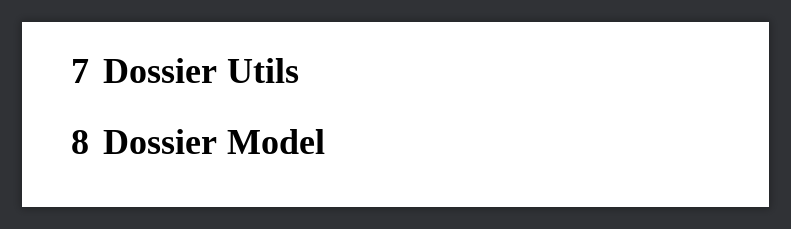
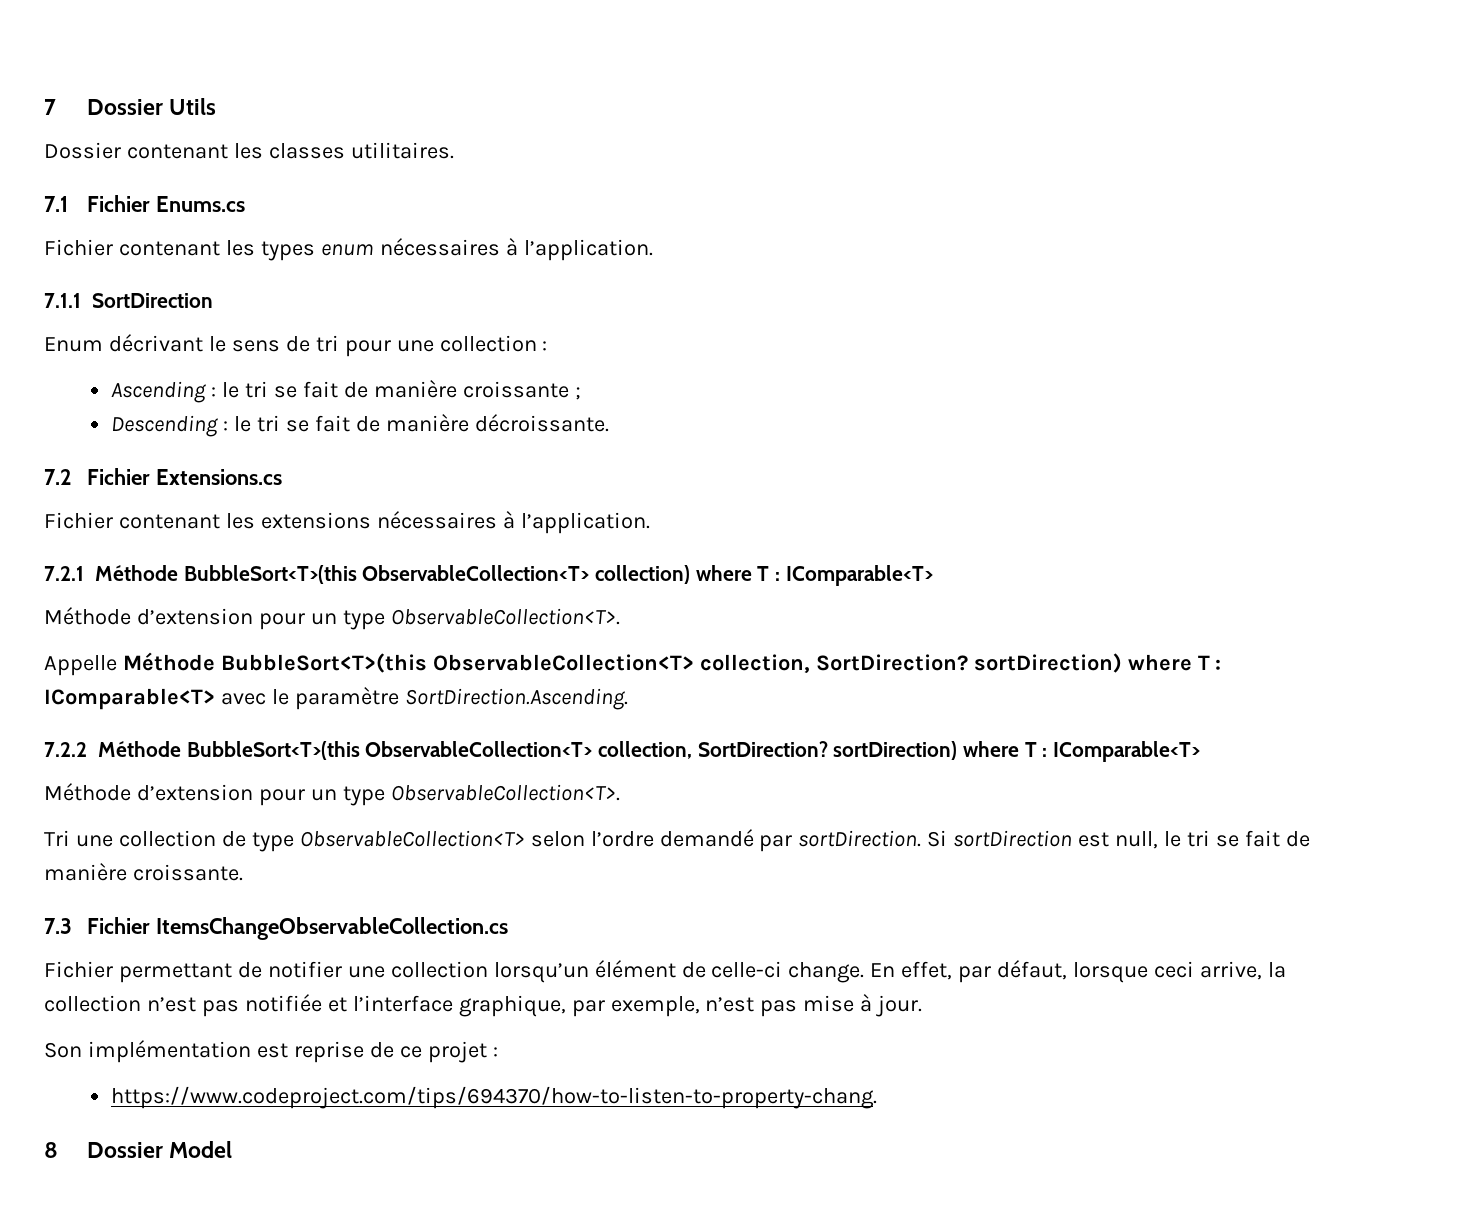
+ Dossier contenant les classes utilitaires.
+ 7.1 Fichier Enums.cs
+ Fichier contenant les types enum nécessaires à l’application.
+ 7.1.1 SortDirection
+ Enum décrivant le sens de tri pour une collection :
+ Ascending : le tri se fait de manière croissante ;
+ Descending : le tri se fait de manière décroissante.
+ 7.2 Fichier Extensions.cs
+ Fichier contenant les extensions nécessaires à l’application.
+ 7.2.1 Méthode BubbleSort<T>(this ObservableCollection<T> collection) where T : IComparable<T>
+ Méthode d’extension pour un type ObservableCollection<T>.
+ Appelle Méthode BubbleSort<T>(this ObservableCollection<T> collection, SortDirection? sortDirection) where T : IComparable<T> avec le paramètre SortDirection.Ascending.
+ 7.2.2 Méthode BubbleSort<T>(this ObservableCollection<T> collection, SortDirection? sortDirection) where T : IComparable<T>
+ Méthode d’extension pour un type ObservableCollection<T>.
+ Tri une collection de type ObservableCollection<T> selon l’ordre demandé par sortDirection. Si sortDirection est null, le tri se fait de manière croissante.
+ 7.3 Fichier ItemsChangeObservableCollection.cs
+ Fichier permettant de notifier une collection lorsqu’un élément de celle-ci change. En effet, par défaut, lorsque ceci arrive, la collection n’est pas notifiée et l’interface graphique, par exemple, n’est pas mise à jour.
+ Son implémentation est reprise de ce projet :
+ https://www.codeproject.com/tips/694370/how-to-listen-to-property-chang.

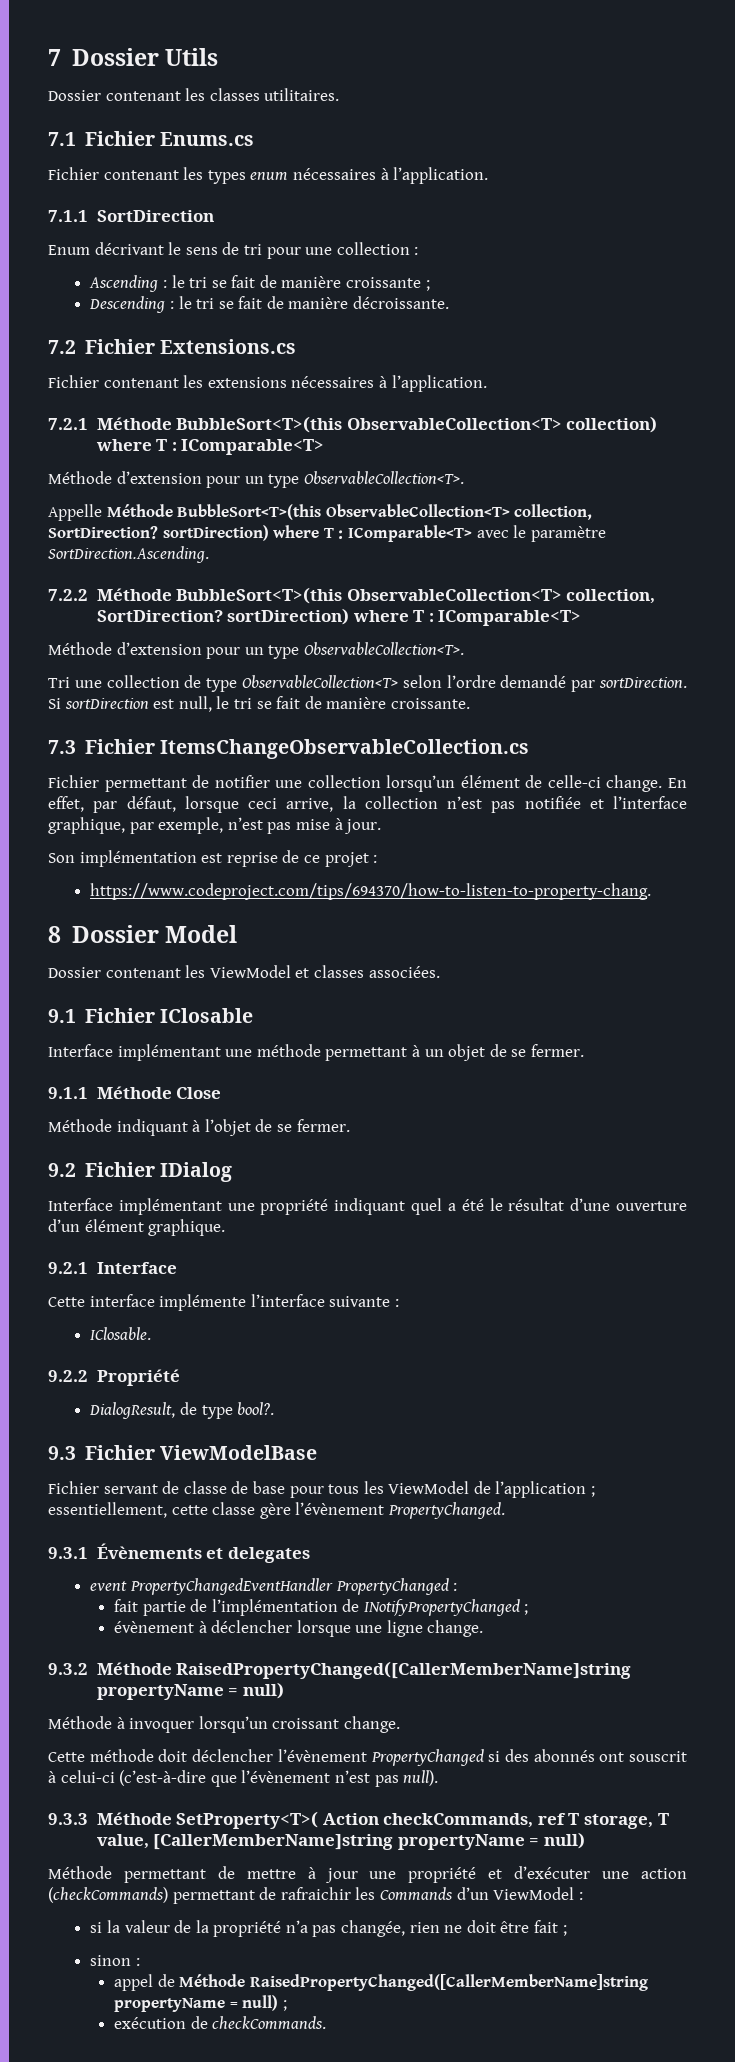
+ Dossier contenant les ViewModel et classes associées.
+ 9.1 Fichier IClosable
+ Interface implémentant une méthode permettant à un objet de se fermer.
+ 9.1.1 Méthode Close
+ Méthode indiquant à l’objet de se fermer.
+ 9.2 Fichier IDialog
+ Interface implémentant une propriété indiquant quel a été le résultat d’une ouverture d’un élément graphique.
+ 9.2.1 Interface
+ Cette interface implémente l’interface suivante :
+ IClosable.
+ 9.2.2 Propriété
+ DialogResult, de type bool?.
+ 9.3 Fichier ViewModelBase
+ Fichier servant de classe de base pour tous les ViewModel de l’application ; essentiellement, cette classe gère l’évènement PropertyChanged.
+ 9.3.1 Évènements et delegates
+ event PropertyChangedEventHandler PropertyChanged :
+ fait partie de l’implémentation de INotifyPropertyChanged ;
+ évènement à déclencher lorsque une ligne change.
+ 9.3.2 Méthode RaisedPropertyChanged([CallerMemberName]string propertyName = null)
+ Méthode à invoquer lorsqu’un croissant change.
+ Cette méthode doit déclencher l’évènement PropertyChanged si des abonnés ont souscrit à celui-ci (c’est-à-dire que l’évènement n’est pas null).
+ 9.3.3 Méthode SetProperty<T>( Action checkCommands, ref T storage, T value, [CallerMemberName]string propertyName = null)
+ Méthode permettant de mettre à jour une propriété et d’exécuter une action (checkCommands) permettant de rafraichir les Commands d’un ViewModel :
+ si la valeur de la propriété n’a pas changée, rien ne doit être fait ;
+ sinon :
+ appel de Méthode RaisedPropertyChanged([CallerMemberName]string propertyName = null) ;
+ exécution de checkCommands.

